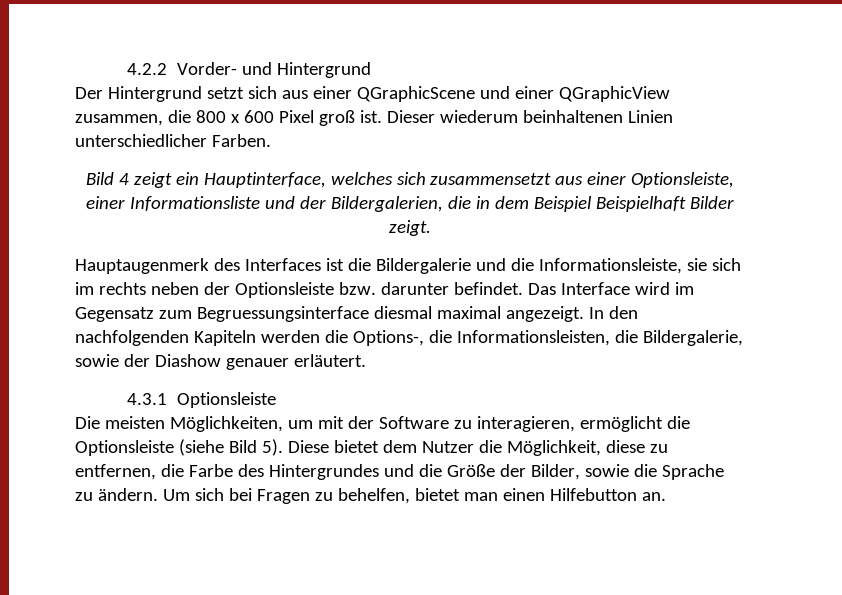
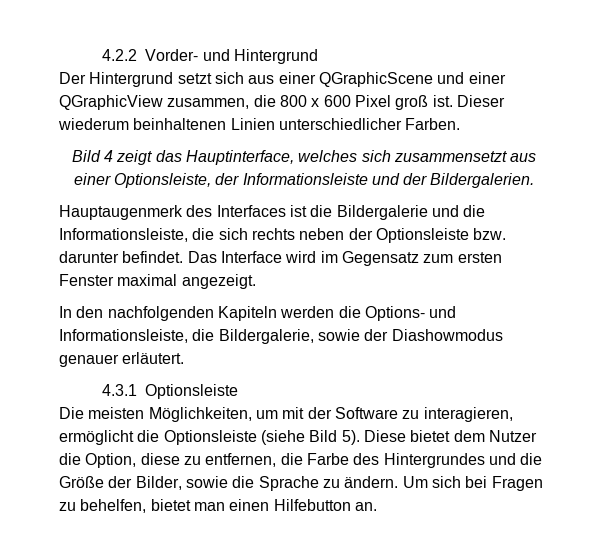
- Bild 4 zeigt ein Hauptinterface, welches sich zusammensetzt aus einer Optionsleiste, einer Informationsliste und der Bildergalerien, die in dem Beispiel Beispielhaft Bilder zeigt.
+ Bild 4 zeigt das Hauptinterface, welches sich zusammensetzt aus einer Optionsleiste, der Informationsleiste und der Bildergalerien.
- Hauptaugenmerk des Interfaces ist die Bildergalerie und die Informationsleiste, sie sich im rechts neben der Optionsleiste bzw. darunter befindet.
+ Hauptaugenmerk des Interfaces ist die Bildergalerie und die Informationsleiste, die sich rechts neben der Optionsleiste bzw. darunter befindet.
- Das Interface wird im Gegensatz zum Begruessungsinterface diesmal maximal angezeigt. In den nachfolgenden Kapiteln werden die Options-, die Informationsleisten, die Bildergalerie, sowie der Diashow genauer erläutert.
+ Das Interface wird im Gegensatz zum ersten Fenster maximal angezeigt.
+ In den nachfolgenden Kapiteln werden die Options- und Informationsleiste, die Bildergalerie, sowie der Diashowmodus genauer erläutert.
- Diese bietet dem Nutzer die Möglichkeit, diese zu entfernen, die Farbe des Hintergrundes und die Größe der Bilder, sowie die Sprache zu ändern.
+ Diese bietet dem Nutzer die Option, diese zu entfernen, die Farbe des Hintergrundes und die Größe der Bilder, sowie die Sprache zu ändern.

